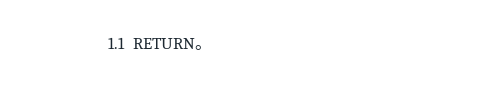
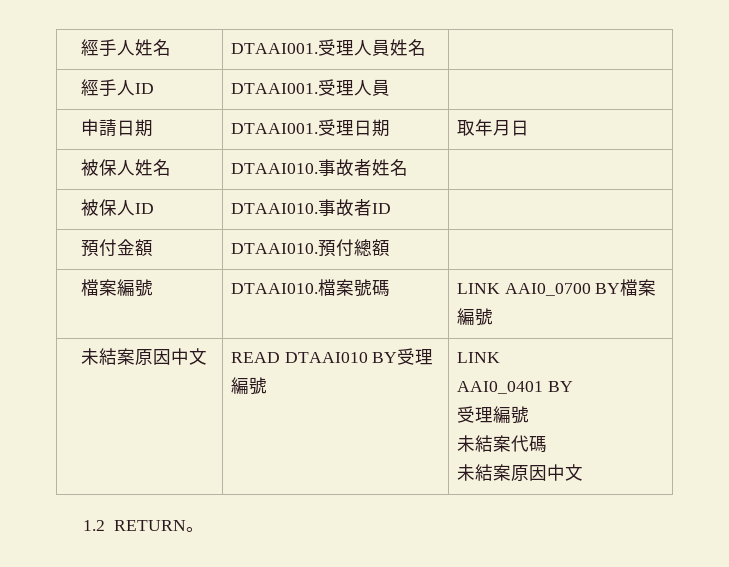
- 1.1 RETURN。
+ 經手人姓名 | DTAAI001.受理人員姓名 |
+ 經手人ID | DTAAI001.受理人員 |
+ 申請日期 | DTAAI001.受理日期 | 取年月日
+ 被保人姓名 | DTAAI010.事故者姓名 |
+ 被保人ID | DTAAI010.事故者ID |
+ 預付金額 | DTAAI010.預付總額 |
+ 檔案編號 | DTAAI010.檔案號碼 | LINK AAI0_0700 BY檔案編號
+ 未結案原因中文 | READ DTAAI010 BY受理編號 | LINK
+ AAI0_0401 BY
+ 受理編號
+ 未結案代碼
+ 未結案原因中文
+ 1.2 RETURN。

